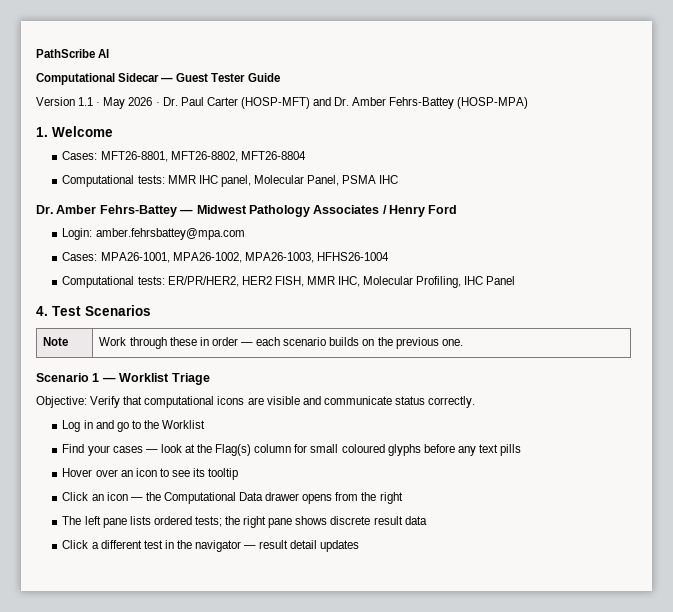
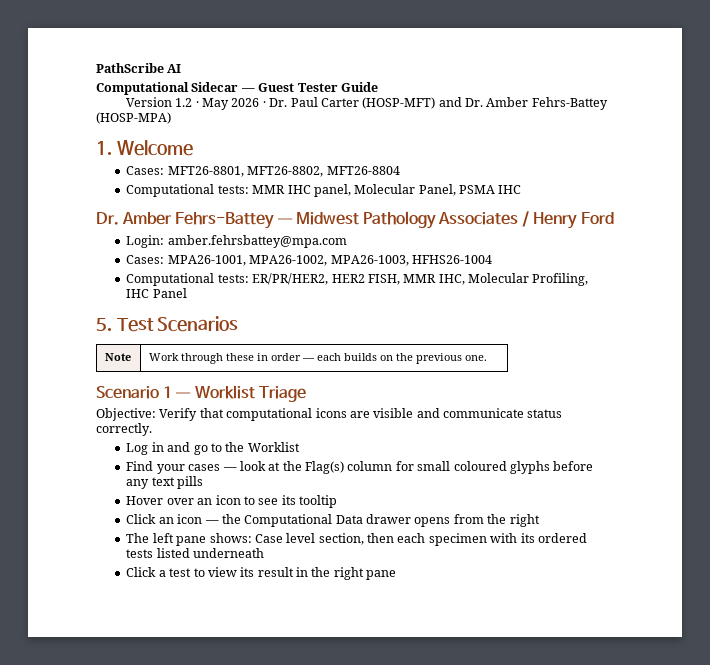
- Version 1.1 · May 2026 · Dr. Paul Carter (HOSP-MFT) and Dr. Amber Fehrs-Battey (HOSP-MPA)
+ Version 1.2 · May 2026 · Dr. Paul Carter (HOSP-MFT) and Dr. Amber Fehrs-Battey (HOSP-MPA)
- 4. Test Scenarios
+ 5. Test Scenarios
- Note | Work through these in order — each scenario builds on the previous one.
+ Note | Work through these in order — each builds on the previous one.
- The left pane lists ordered tests; the right pane shows discrete result data
- Click a different test in the navigator — result detail updates
+ The left pane shows: Case level section, then each specimen with its ordered tests listed underneath
+ Click a test to view its result in the right pane

